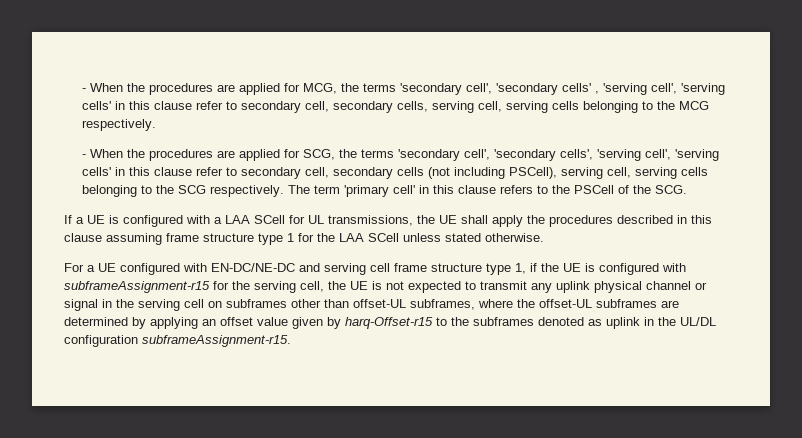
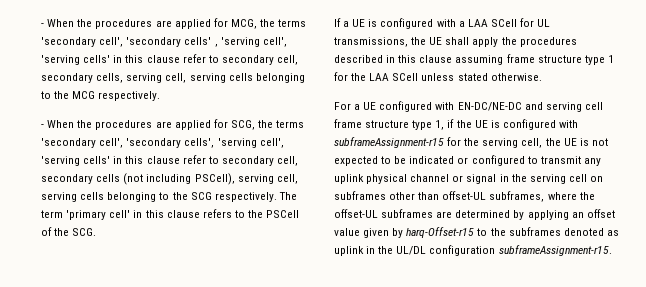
- For a UE configured with EN-DC/NE-DC and serving cell frame structure type 1, if the UE is configured with subframeAssignment-r15 for the serving cell, the UE is not expected to transmit any uplink physical channel or signal in the serving cell on subframes other than offset-UL subframes, where the offset-UL subframes are determined by applying an offset value given by harq-Offset-r15 to the subframes denoted as uplink in the UL/DL configuration subframeAssignment-r15.
+ For a UE configured with EN-DC/NE-DC and serving cell frame structure type 1, if the UE is configured with subframeAssignment-r15 for the serving cell, the UE is not expected to be indicated or configured to transmit any uplink physical channel or signal in the serving cell on subframes other than offset-UL subframes, where the offset-UL subframes are determined by applying an offset value given by harq-Offset-r15 to the subframes denoted as uplink in the UL/DL configuration subframeAssignment-r15.

